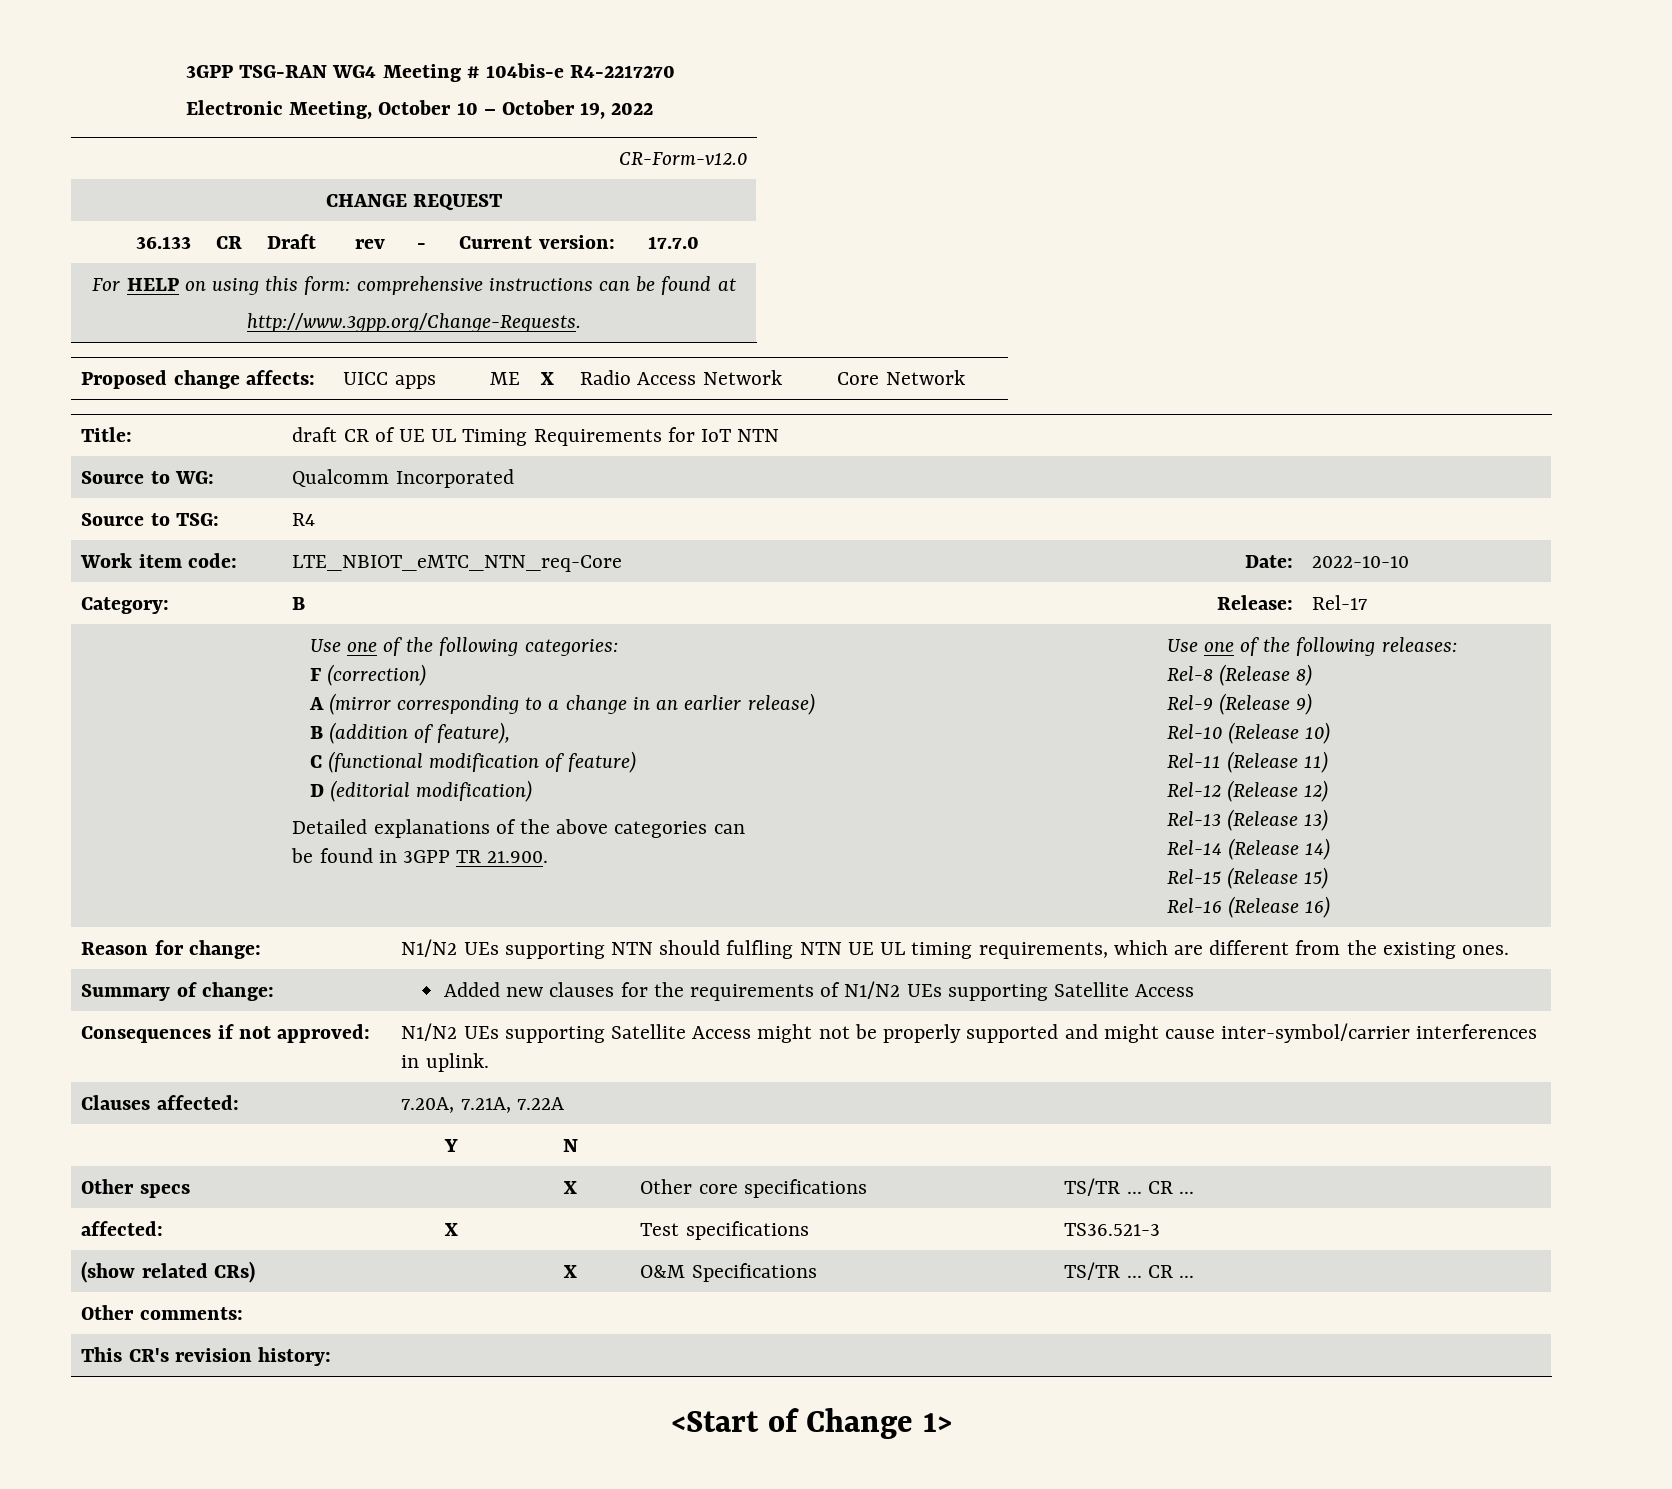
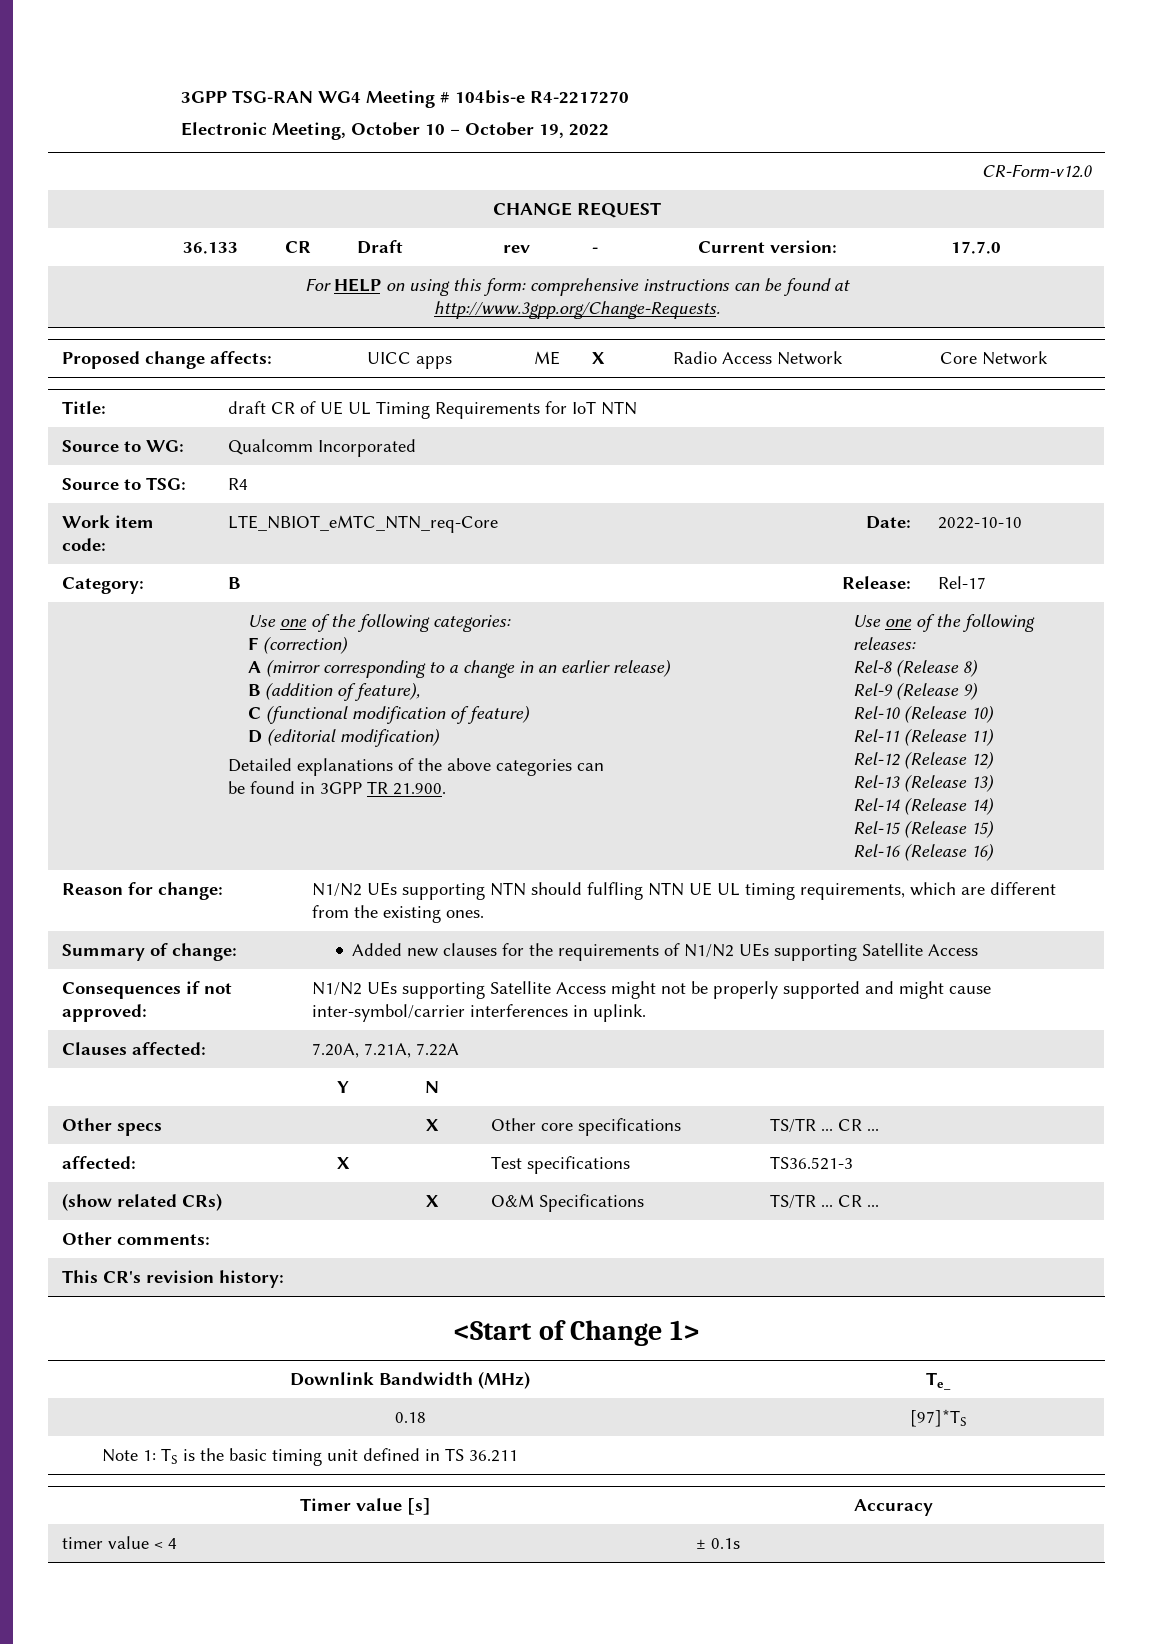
+ Downlink Bandwidth (MHz) | Te_
+ 0.18 | [97]*TS
+ Note 1: TS is the basic timing unit defined in TS 36.211
+ Timer value [s] | Accuracy
+ timer value < 4 | ± 0.1s

